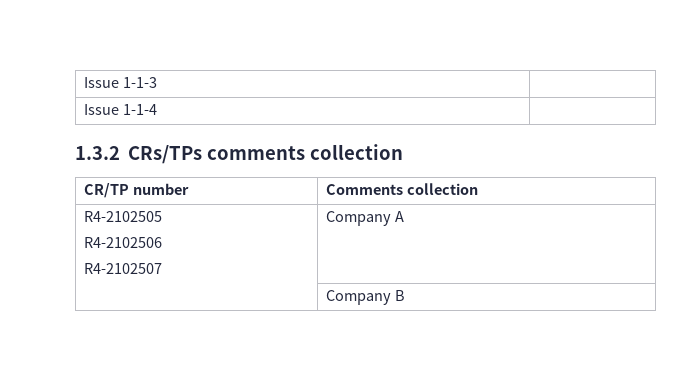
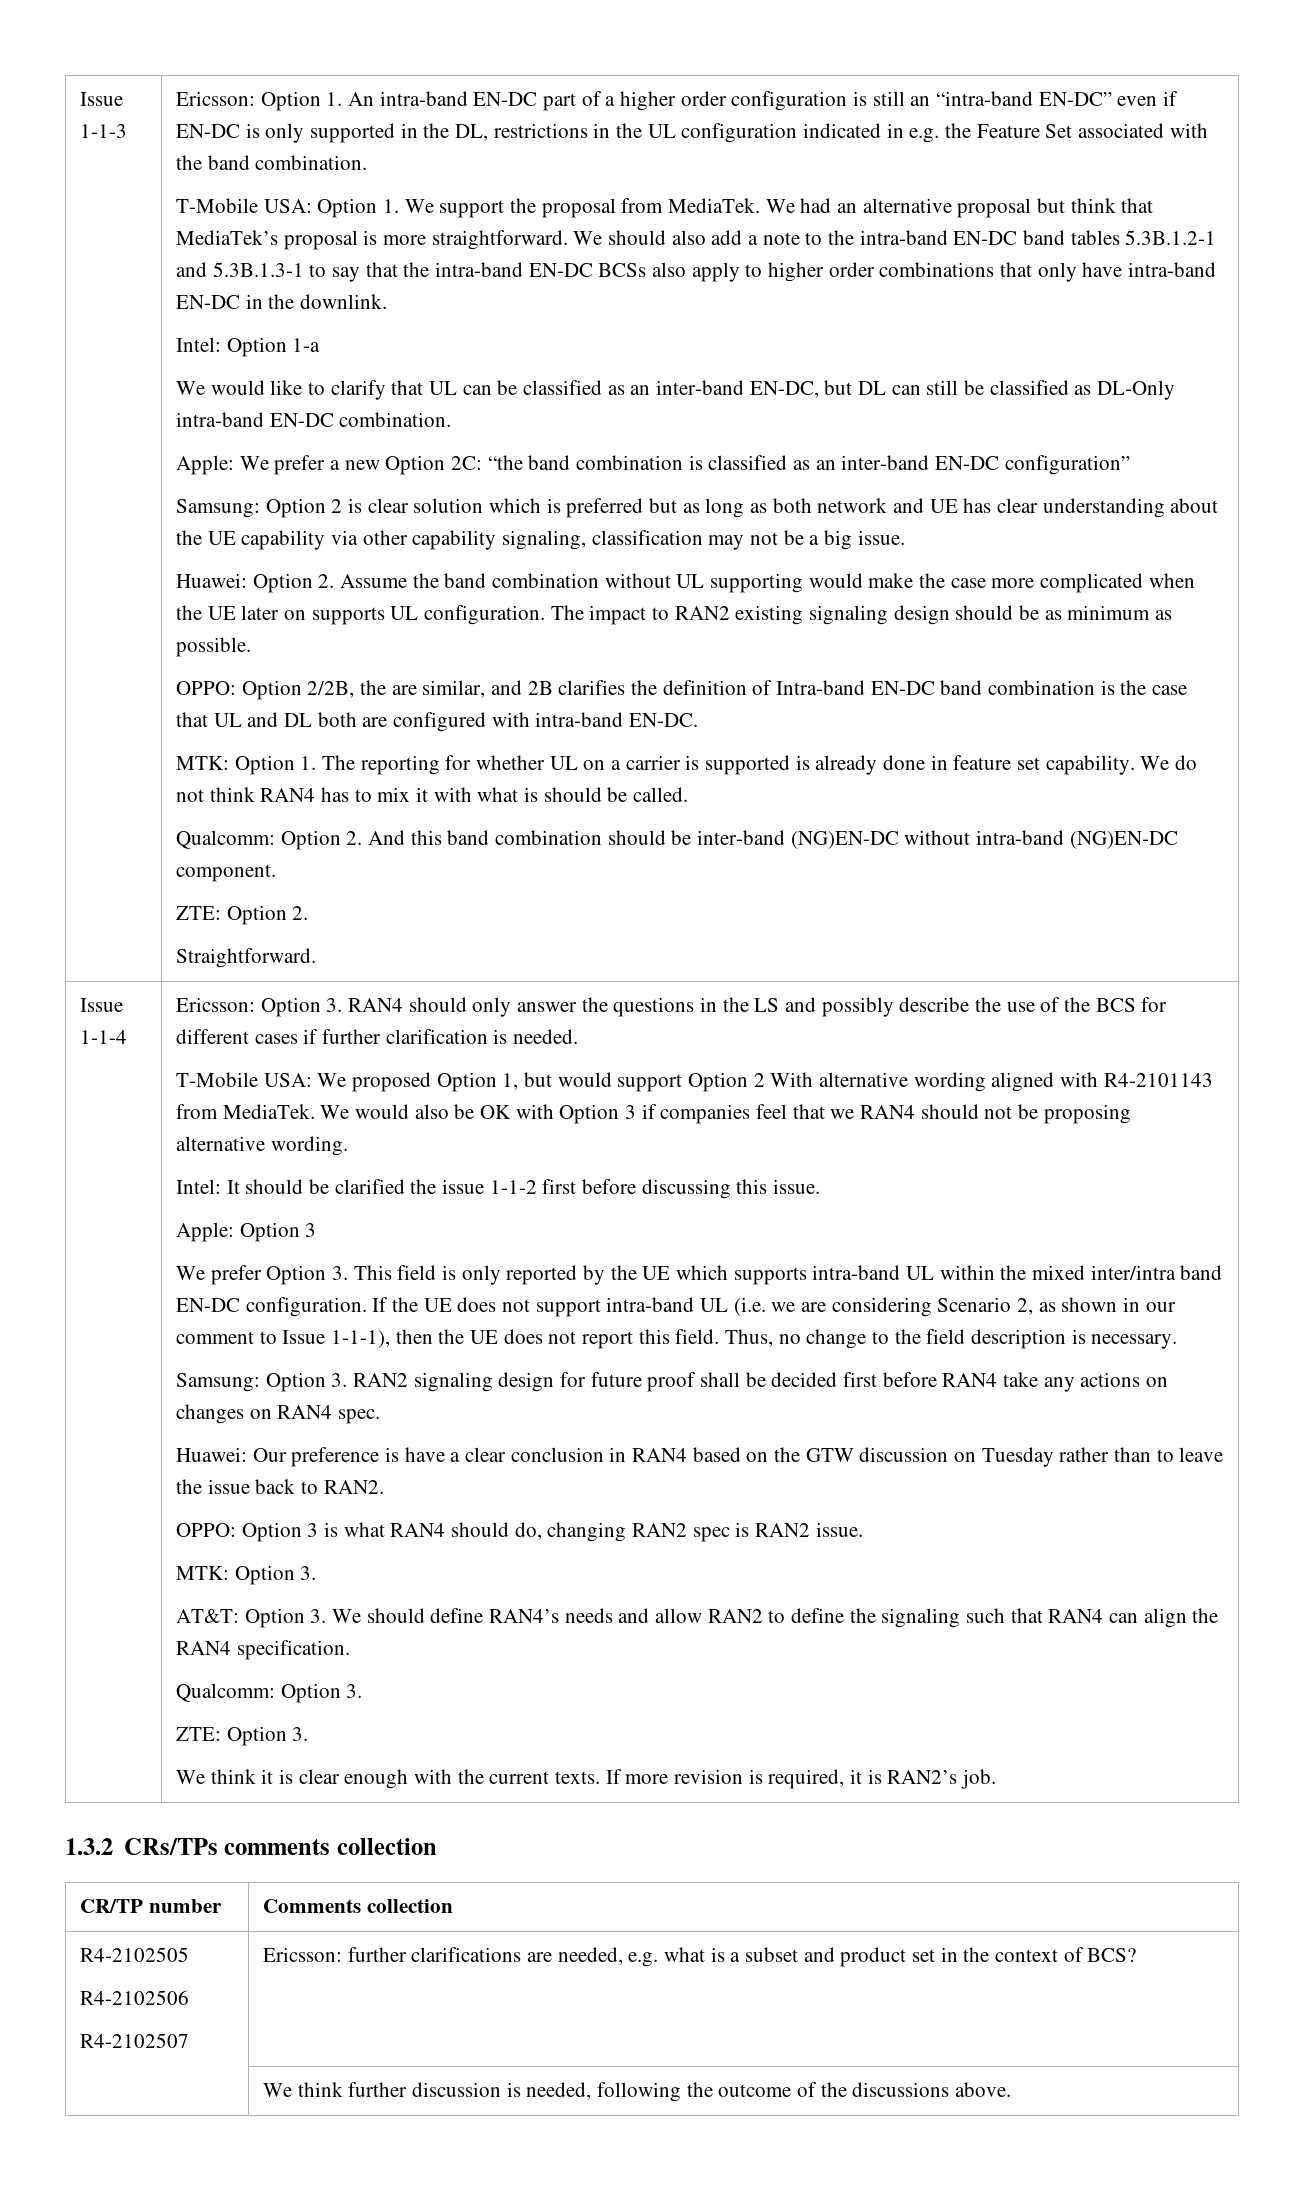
- Issue 1-1-4 |
+ Ericsson: Option 1. An intra-band EN-DC part of a higher order configuration is still an “intra-band EN-DC” even if EN-DC is only supported in the DL, restrictions in the UL configuration indicated in e.g. the Feature Set associated with the band combination.
+ T-Mobile USA: Option 1. We support the proposal from MediaTek. We had an alternative proposal but think that MediaTek’s proposal is more straightforward. We should also add a note to the intra-band EN-DC band tables 5.3B.1.2-1 and 5.3B.1.3-1 to say that the intra-band EN-DC BCSs also apply to higher order combinations that only have intra-band EN-DC in the downlink.
+ Intel: Option 1-a
+ We would like to clarify that UL can be classified as an inter-band EN-DC, but DL can still be classified as DL-Only intra-band EN-DC combination.
+ Apple: We prefer a new Option 2C: “the band combination is classified as an inter-band EN-DC configuration”
+ Samsung: Option 2 is clear solution which is preferred but as long as both network and UE has clear understanding about the UE capability via other capability signaling, classification may not be a big issue.
+ Huawei: Option 2. Assume the band combination without UL supporting would make the case more complicated when the UE later on supports UL configuration. The impact to RAN2 existing signaling design should be as minimum as possible.
+ OPPO: Option 2/2B, the are similar, and 2B clarifies the definition of Intra-band EN-DC band combination is the case that UL and DL both are configured with intra-band EN-DC.
+ MTK: Option 1. The reporting for whether UL on a carrier is supported is already done in feature set capability. We do not think RAN4 has to mix it with what is should be called.
+ Qualcomm: Option 2. And this band combination should be inter-band (NG)EN-DC without intra-band (NG)EN-DC component.
+ ZTE: Option 2.
+ Straightforward.
+ Issue 1-1-4 | Ericsson: Option 3. RAN4 should only answer the questions in the LS and possibly describe the use of the BCS for different cases if further clarification is needed.
+ T-Mobile USA: We proposed Option 1, but would support Option 2 With alternative wording aligned with R4-2101143 from MediaTek. We would also be OK with Option 3 if companies feel that we RAN4 should not be proposing alternative wording.
+ Intel: It should be clarified the issue 1-1-2 first before discussing this issue.
+ Apple: Option 3
+ We prefer Option 3. This field is only reported by the UE which supports intra-band UL within the mixed inter/intra band EN-DC configuration. If the UE does not support intra-band UL (i.e. we are considering Scenario 2, as shown in our comment to Issue 1-1-1), then the UE does not report this field. Thus, no change to the field description is necessary.
+ Samsung: Option 3. RAN2 signaling design for future proof shall be decided first before RAN4 take any actions on changes on RAN4 spec.
+ Huawei: Our preference is have a clear conclusion in RAN4 based on the GTW discussion on Tuesday rather than to leave the issue back to RAN2.
+ OPPO: Option 3 is what RAN4 should do, changing RAN2 spec is RAN2 issue.
+ MTK: Option 3.
+ AT&T: Option 3. We should define RAN4’s needs and allow RAN2 to define the signaling such that RAN4 can align the RAN4 specification.
+ Qualcomm: Option 3.
+ ZTE: Option 3.
+ We think it is clear enough with the current texts. If more revision is required, it is RAN2’s job.
  R4-2102505
  R4-2102506
- R4-2102507 | Company A
- | Company B
+ R4-2102507 | Ericsson: further clarifications are needed, e.g. what is a subset and product set in the context of BCS?
+ | We think further discussion is needed, following the outcome of the discussions above.

